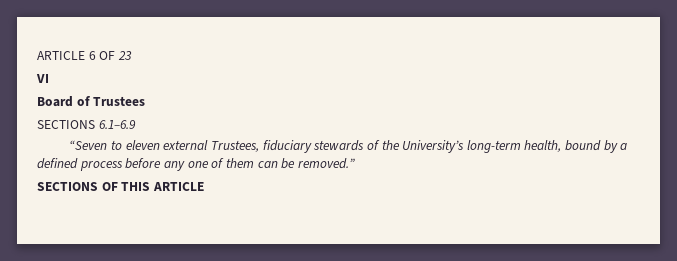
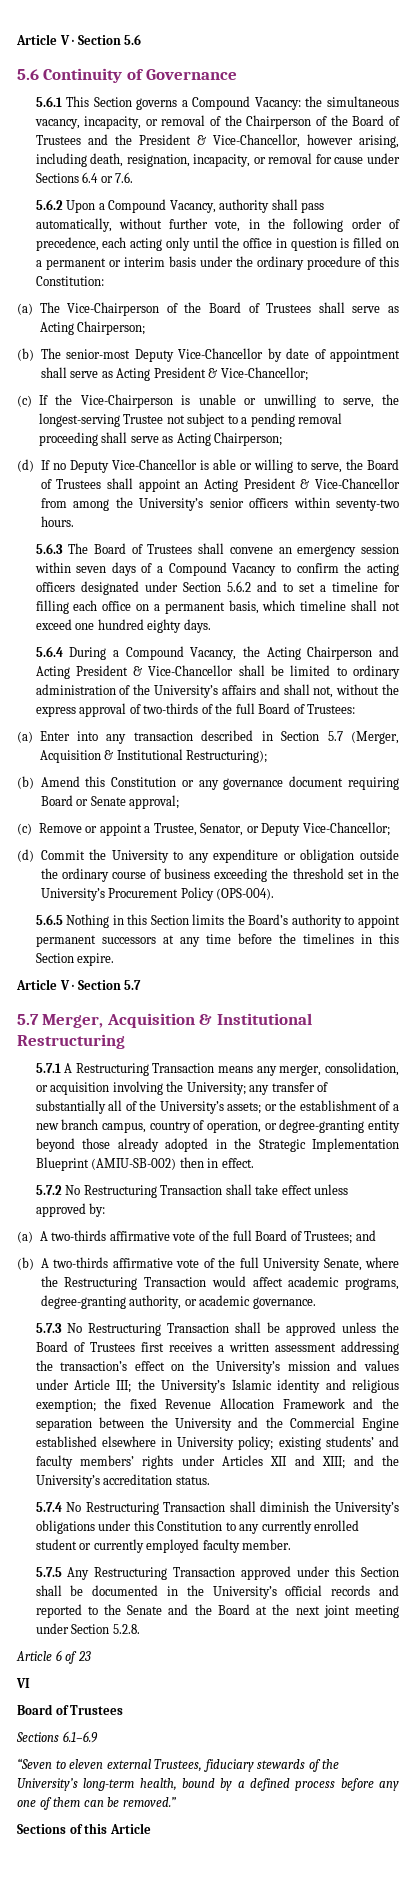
- ARTICLE 6 OF 23
+ Article V · Section 5.6
+ 5.6 Continuity of Governance
+ 5.6.1 This Section governs a Compound Vacancy: the simultaneous vacancy, incapacity, or removal of the Chairperson of the Board of Trustees and the President & Vice-Chancellor, however arising, including death, resignation, incapacity, or removal for cause under Sections 6.4 or 7.6.
+ 5.6.2 Upon a Compound Vacancy, authority shall pass automatically, without further vote, in the following order of precedence, each acting only until the office in question is filled on a permanent or interim basis under the ordinary procedure of this Constitution:
+ (a) The Vice-Chairperson of the Board of Trustees shall serve as Acting Chairperson;
+ (b) The senior-most Deputy Vice-Chancellor by date of appointment shall serve as Acting President & Vice-Chancellor;
+ (c) If the Vice-Chairperson is unable or unwilling to serve, the longest-serving Trustee not subject to a pending removal proceeding shall serve as Acting Chairperson;
+ (d) If no Deputy Vice-Chancellor is able or willing to serve, the Board of Trustees shall appoint an Acting President & Vice-Chancellor from among the University’s senior officers within seventy-two hours.
+ 5.6.3 The Board of Trustees shall convene an emergency session within seven days of a Compound Vacancy to confirm the acting officers designated under Section 5.6.2 and to set a timeline for filling each office on a permanent basis, which timeline shall not exceed one hundred eighty days.
+ 5.6.4 During a Compound Vacancy, the Acting Chairperson and Acting President & Vice-Chancellor shall be limited to ordinary administration of the University’s affairs and shall not, without the express approval of two-thirds of the full Board of Trustees:
+ (a) Enter into any transaction described in Section 5.7 (Merger, Acquisition & Institutional Restructuring);
+ (b) Amend this Constitution or any governance document requiring Board or Senate approval;
+ (c) Remove or appoint a Trustee, Senator, or Deputy Vice-Chancellor;
+ (d) Commit the University to any expenditure or obligation outside the ordinary course of business exceeding the threshold set in the University’s Procurement Policy (OPS-004).
+ 5.6.5 Nothing in this Section limits the Board’s authority to appoint permanent successors at any time before the timelines in this Section expire.
+ Article V · Section 5.7
+ 5.7 Merger, Acquisition & Institutional Restructuring
+ 5.7.1 A Restructuring Transaction means any merger, consolidation, or acquisition involving the University; any transfer of substantially all of the University’s assets; or the establishment of a new branch campus, country of operation, or degree-granting entity beyond those already adopted in the Strategic Implementation Blueprint (AMIU-SB-002) then in effect.
+ 5.7.2 No Restructuring Transaction shall take effect unless approved by:
+ (a) A two-thirds affirmative vote of the full Board of Trustees; and
+ (b) A two-thirds affirmative vote of the full University Senate, where the Restructuring Transaction would affect academic programs, degree-granting authority, or academic governance.
+ 5.7.3 No Restructuring Transaction shall be approved unless the Board of Trustees first receives a written assessment addressing the transaction’s effect on the University’s mission and values under Article III; the University’s Islamic identity and religious exemption; the fixed Revenue Allocation Framework and the separation between the University and the Commercial Engine established elsewhere in University policy; existing students’ and faculty members’ rights under Articles XII and XIII; and the University’s accreditation status.
+ 5.7.4 No Restructuring Transaction shall diminish the University’s obligations under this Constitution to any currently enrolled student or currently employed faculty member.
+ 5.7.5 Any Restructuring Transaction approved under this Section shall be documented in the University’s official records and reported to the Senate and the Board at the next joint meeting under Section 5.2.8.
+ Article 6 of 23
- SECTIONS 6.1–6.9
+ Sections 6.1–6.9
- SECTIONS OF THIS ARTICLE
+ Sections of this Article

